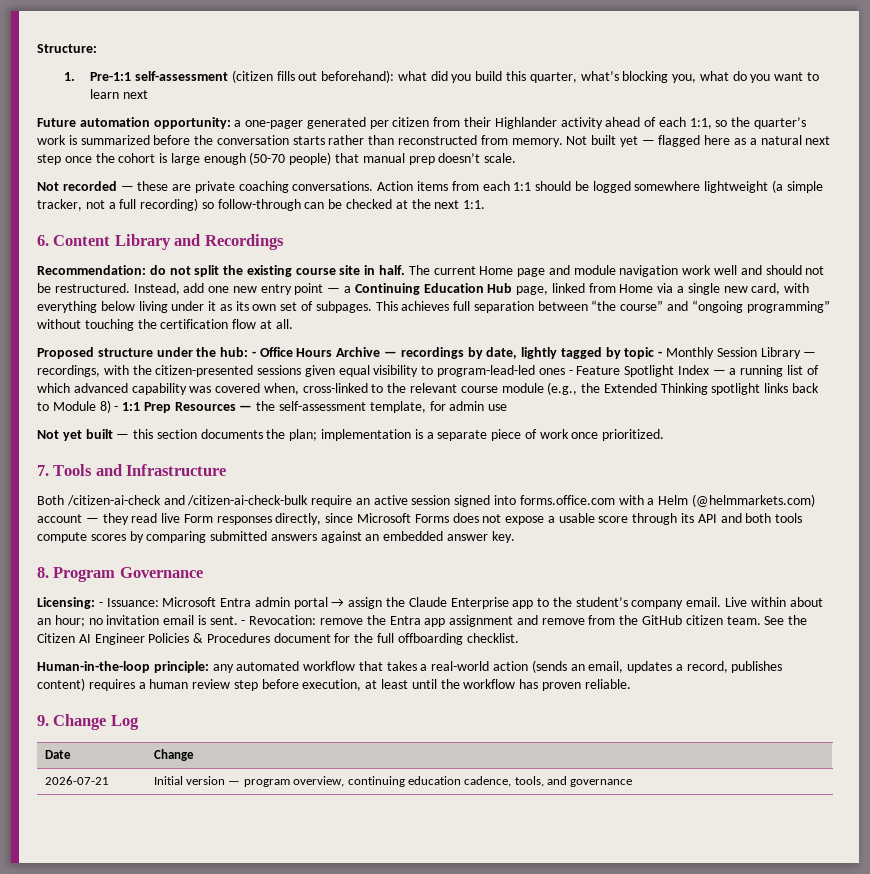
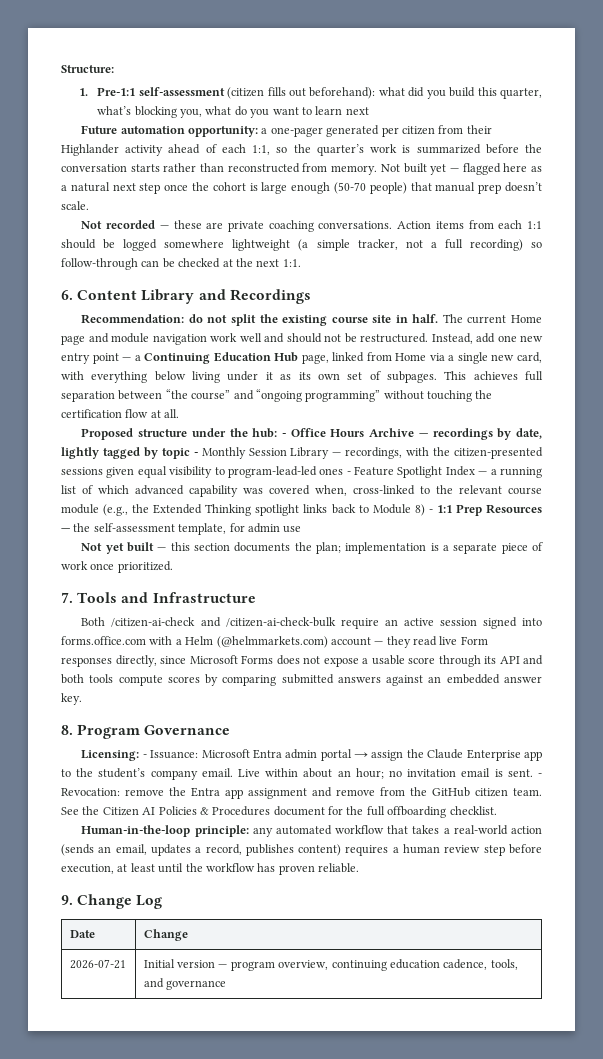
- See the Citizen AI Engineer Policies & Procedures document for the full offboarding checklist.
+ See the Citizen AI Policies & Procedures document for the full offboarding checklist.

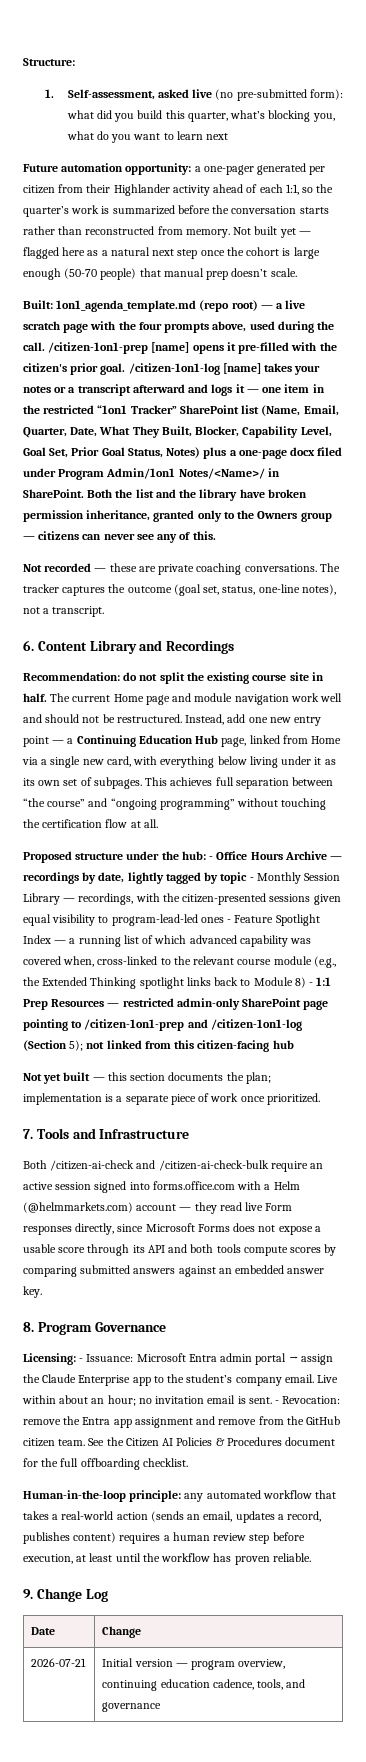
- 1. Pre-1:1 self-assessment (citizen fills out beforehand): what did you build this quarter, what’s blocking you, what do you want to learn next
+ 1. Self-assessment, asked live (no pre-submitted form): what did you build this quarter, what’s blocking you, what do you want to learn next
+ Built: 1on1_agenda_template.md (repo root) — a live scratch page with the four prompts above, used during the call. /citizen-1on1-prep [name] opens it pre-filled with the citizen's prior goal. /citizen-1on1-log [name] takes your notes or a transcript afterward and logs it — one item in the restricted “1on1 Tracker” SharePoint list (Name, Email, Quarter, Date, What They Built, Blocker, Capability Level, Goal Set, Prior Goal Status, Notes) plus a one-page docx filed under Program Admin/1on1 Notes/<Name>/ in SharePoint. Both the list and the library have broken permission inheritance, granted only to the Owners group — citizens can never see any of this.
- Action items from each 1:1 should be logged somewhere lightweight (a simple tracker, not a full recording) so follow-through can be checked at the next 1:1.
+ The tracker captures the outcome (goal set, status, one-line notes), not a transcript.
- - Office Hours Archive — recordings by date, lightly tagged by topic - Monthly Session Library — recordings, with the citizen-presented sessions given equal visibility to program-lead-led ones - Feature Spotlight Index — a running list of which advanced capability was covered when, cross-linked to the relevant course module (e.g., the Extended Thinking spotlight links back to Module 8) - 1:1 Prep Resources — the self-assessment template, for admin use
+ - Office Hours Archive — recordings by date, lightly tagged by topic - Monthly Session Library — recordings, with the citizen-presented sessions given equal visibility to program-lead-led ones - Feature Spotlight Index — a running list of which advanced capability was covered when, cross-linked to the relevant course module (e.g., the Extended Thinking spotlight links back to Module 8) - 1:1 Prep Resources — restricted admin-only SharePoint page pointing to /citizen-1on1-prep and /citizen-1on1-log (Section 5); not linked from this citizen-facing hub

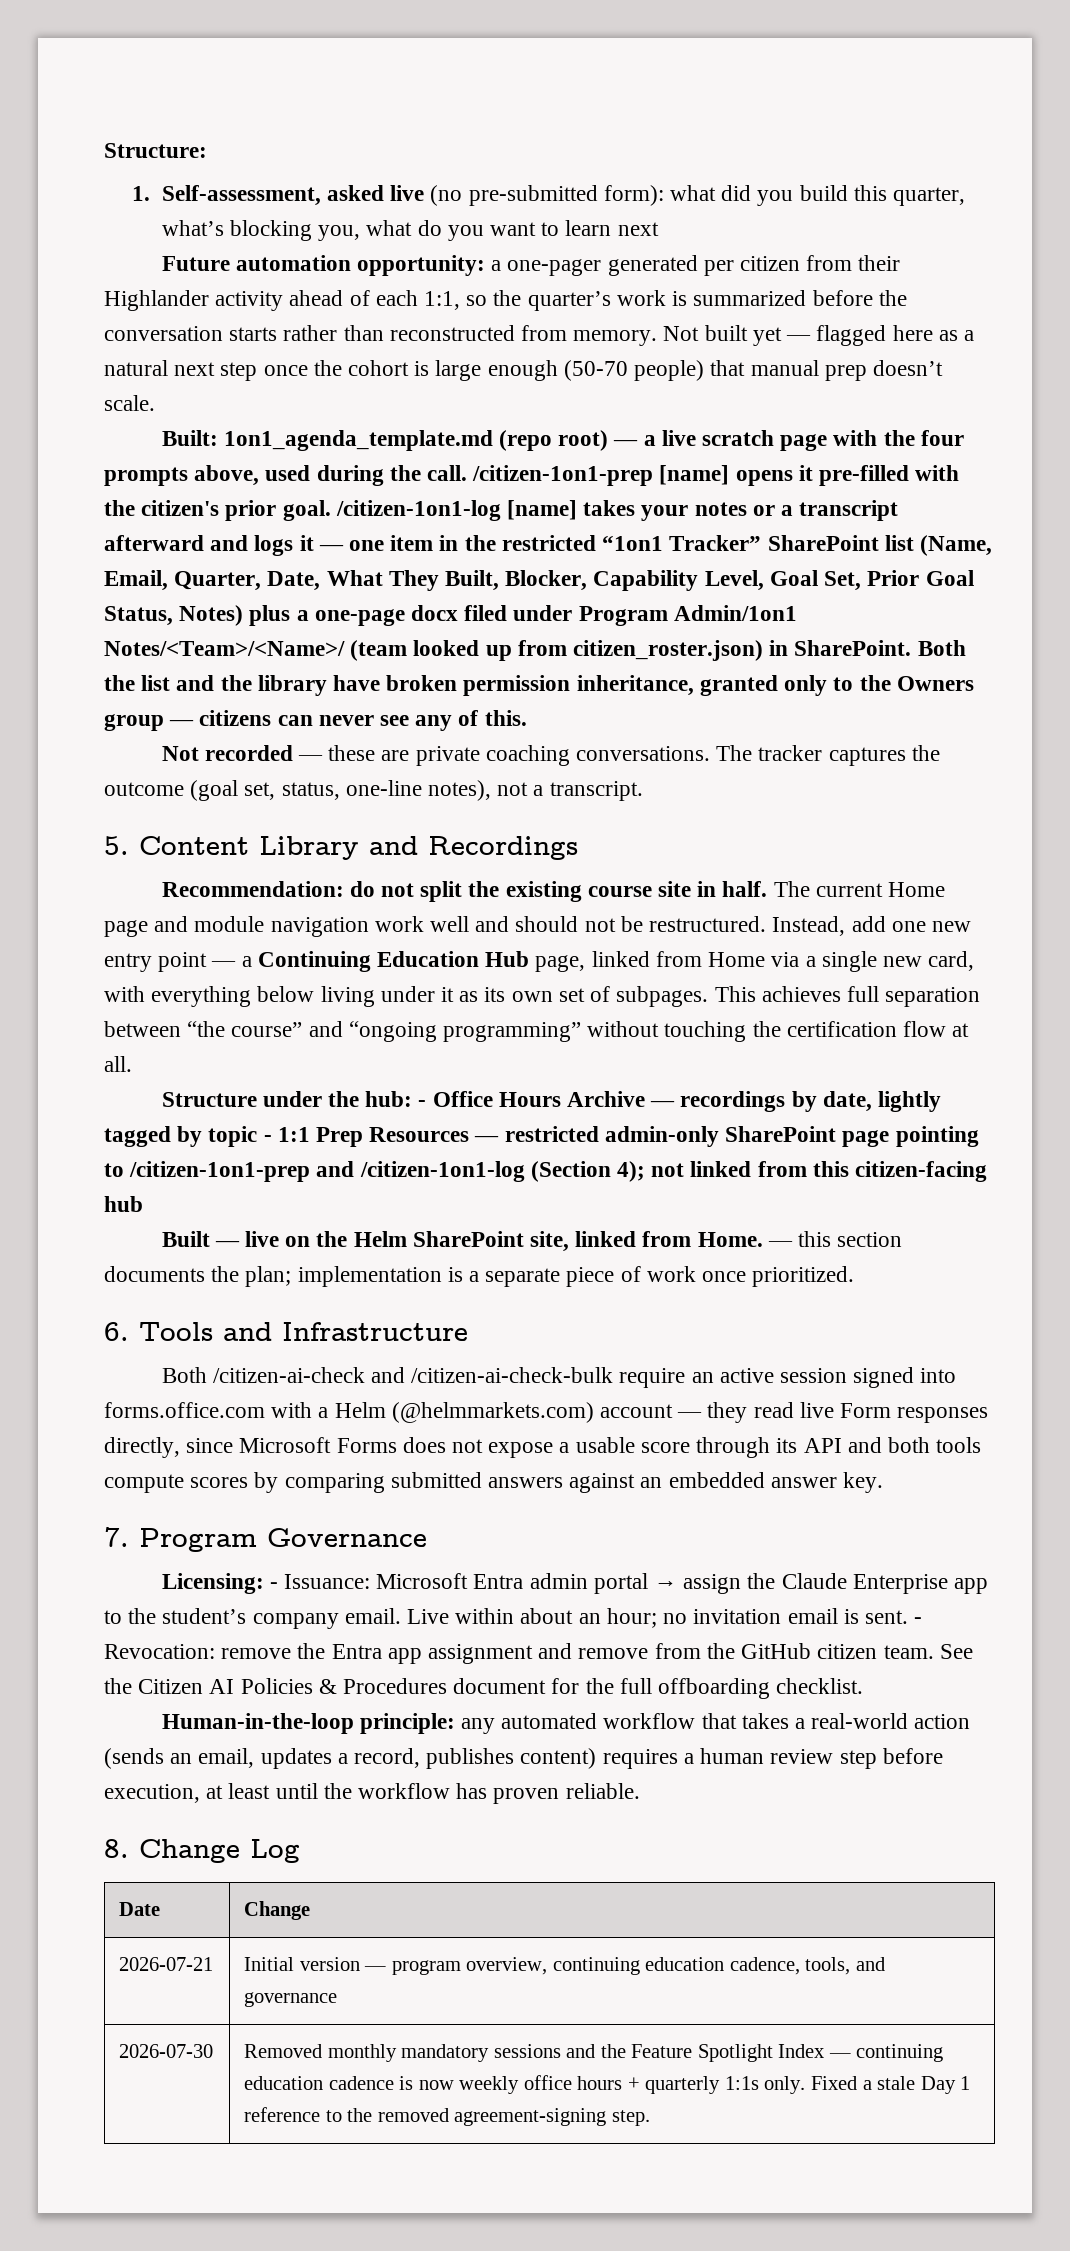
- /citizen-1on1-log [name] takes your notes or a transcript afterward and logs it — one item in the restricted “1on1 Tracker” SharePoint list (Name, Email, Quarter, Date, What They Built, Blocker, Capability Level, Goal Set, Prior Goal Status, Notes) plus a one-page docx filed under Program Admin/1on1 Notes/<Name>/ in SharePoint.
+ /citizen-1on1-log [name] takes your notes or a transcript afterward and logs it — one item in the restricted “1on1 Tracker” SharePoint list (Name, Email, Quarter, Date, What They Built, Blocker, Capability Level, Goal Set, Prior Goal Status, Notes) plus a one-page docx filed under Program Admin/1on1 Notes/<Team>/<Name>/ (team looked up from citizen_roster.json) in SharePoint.
- 6. Content Library and Recordings
+ 5. Content Library and Recordings
- Proposed structure under the hub: - Office Hours Archive — recordings by date, lightly tagged by topic - Monthly Session Library — recordings, with the citizen-presented sessions given equal visibility to program-lead-led ones - Feature Spotlight Index — a running list of which advanced capability was covered when, cross-linked to the relevant course module (e.g., the Extended Thinking spotlight links back to Module 8) - 1:1 Prep Resources — restricted admin-only SharePoint page pointing to /citizen-1on1-prep and /citizen-1on1-log (Section 5); not linked from this citizen-facing hub
+ Structure under the hub: - Office Hours Archive — recordings by date, lightly tagged by topic - 1:1 Prep Resources — restricted admin-only SharePoint page pointing to /citizen-1on1-prep and /citizen-1on1-log (Section 4); not linked from this citizen-facing hub
- Not yet built — this section documents the plan; implementation is a separate piece of work once prioritized.
+ Built — live on the Helm SharePoint site, linked from Home. — this section documents the plan; implementation is a separate piece of work once prioritized.
- 7. Tools and Infrastructure
+ 6. Tools and Infrastructure
- 8. Program Governance
+ 7. Program Governance
- 9. Change Log
+ 8. Change Log
+ 2026-07-30 | Removed monthly mandatory sessions and the Feature Spotlight Index — continuing education cadence is now weekly office hours + quarterly 1:1s only. Fixed a stale Day 1 reference to the removed agreement-signing step.

